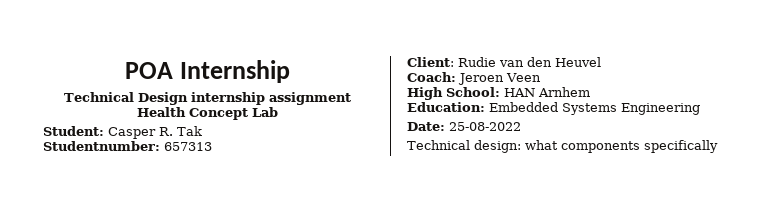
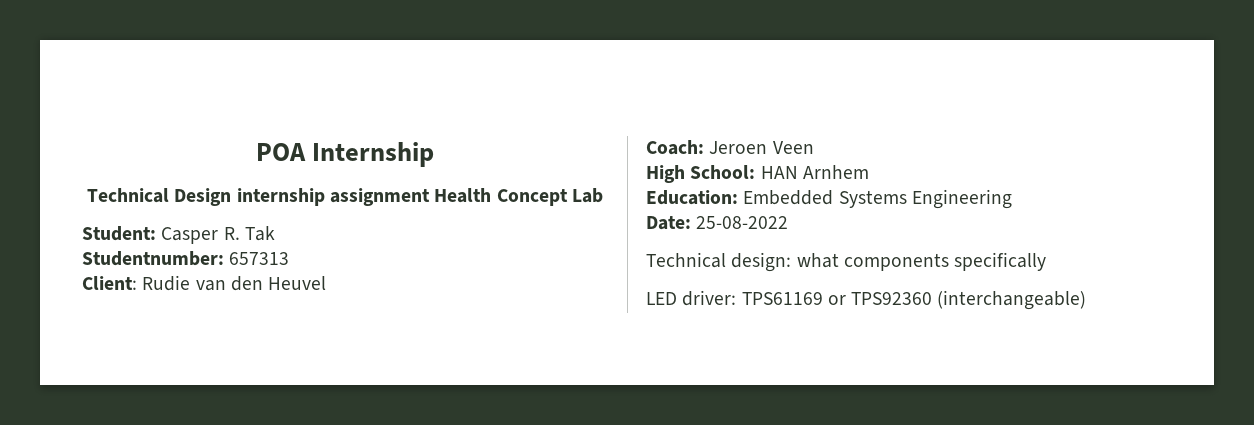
+ LED driver: TPS61169 or TPS92360 (interchangeable)

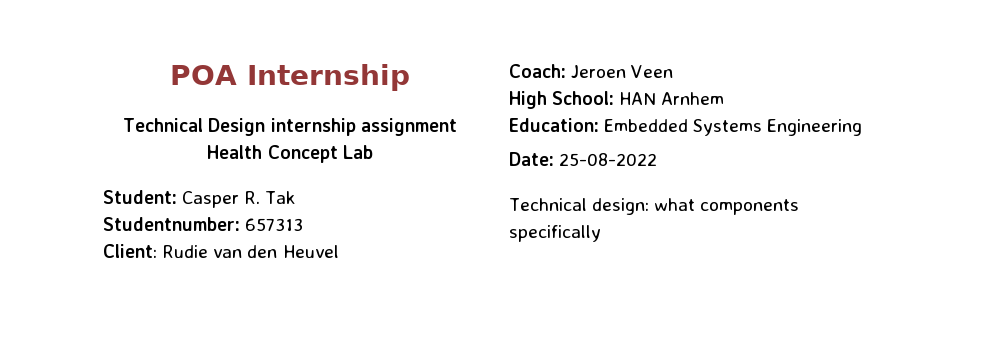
- LED driver: TPS61169 or TPS92360 (interchangeable)

